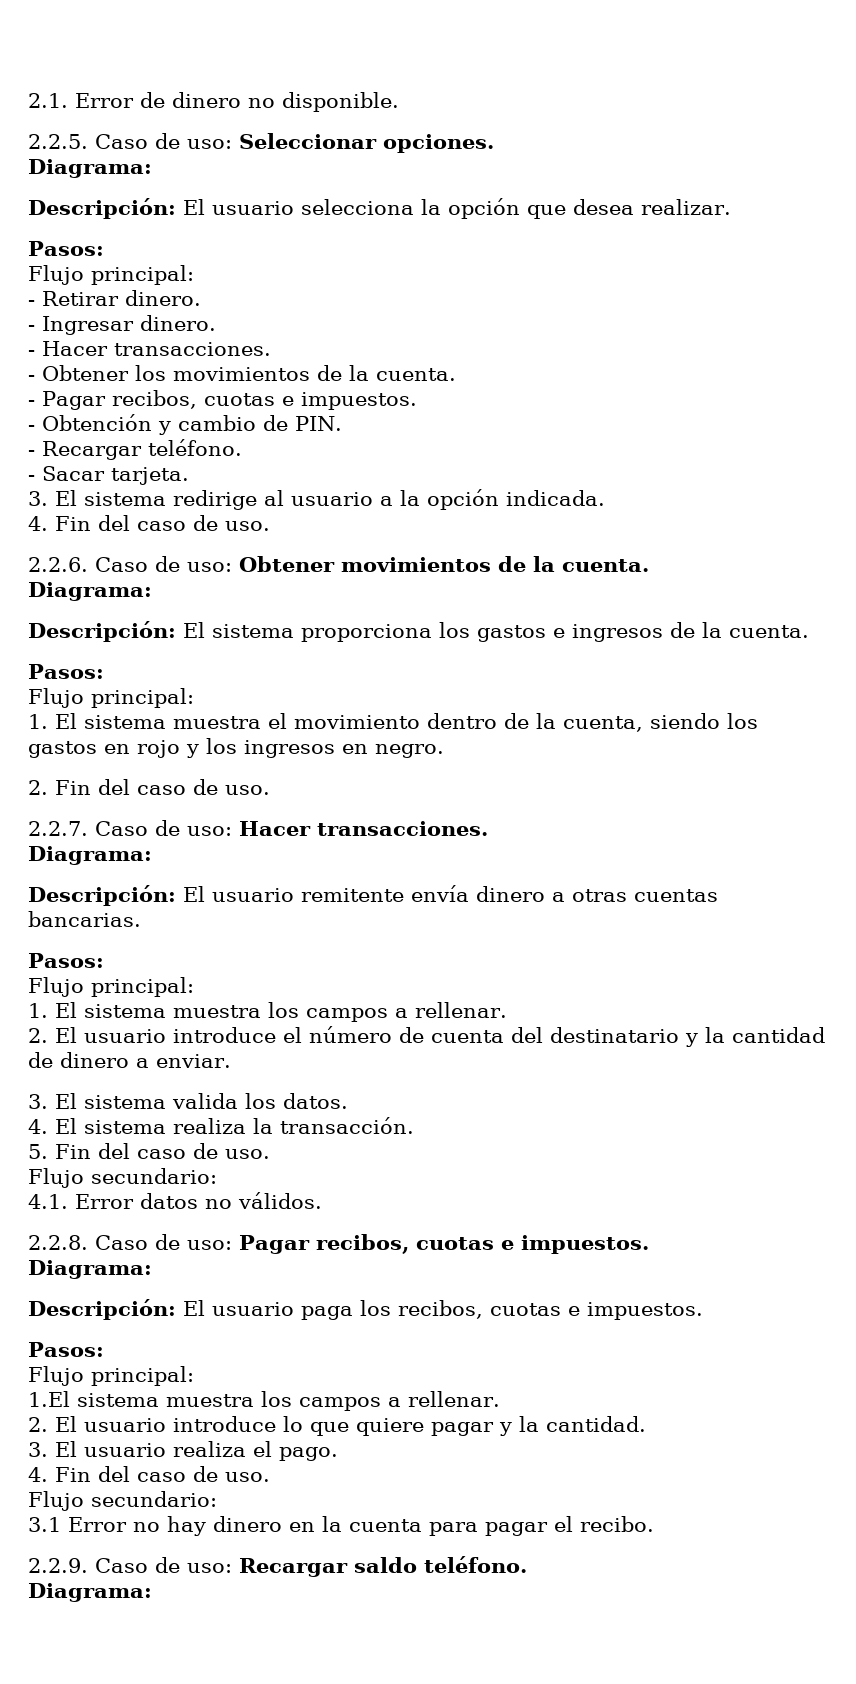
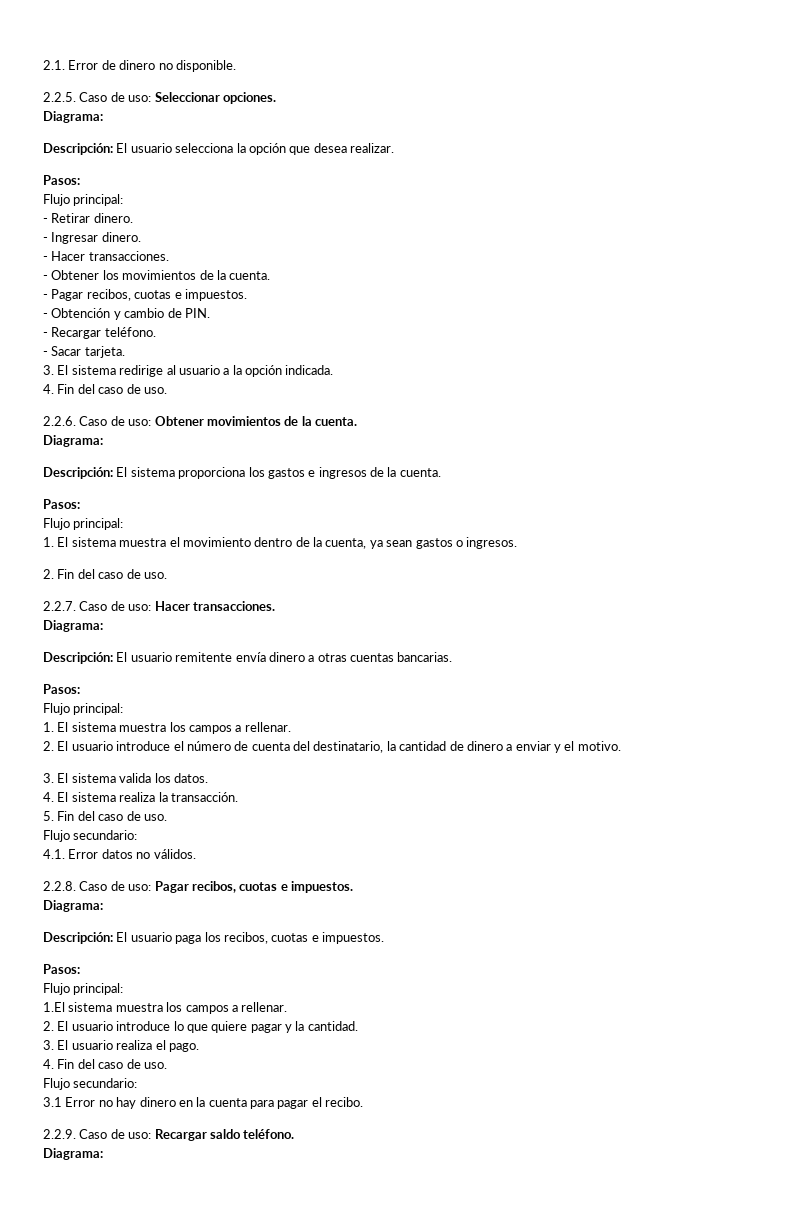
- 1. El sistema muestra el movimiento dentro de la cuenta, siendo los gastos en rojo y los ingresos en negro.
+ 1. El sistema muestra el movimiento dentro de la cuenta, ya sean gastos o ingresos.
- 2. El usuario introduce el número de cuenta del destinatario y la cantidad de dinero a enviar.
+ 2. El usuario introduce el número de cuenta del destinatario, la cantidad de dinero a enviar y el motivo.

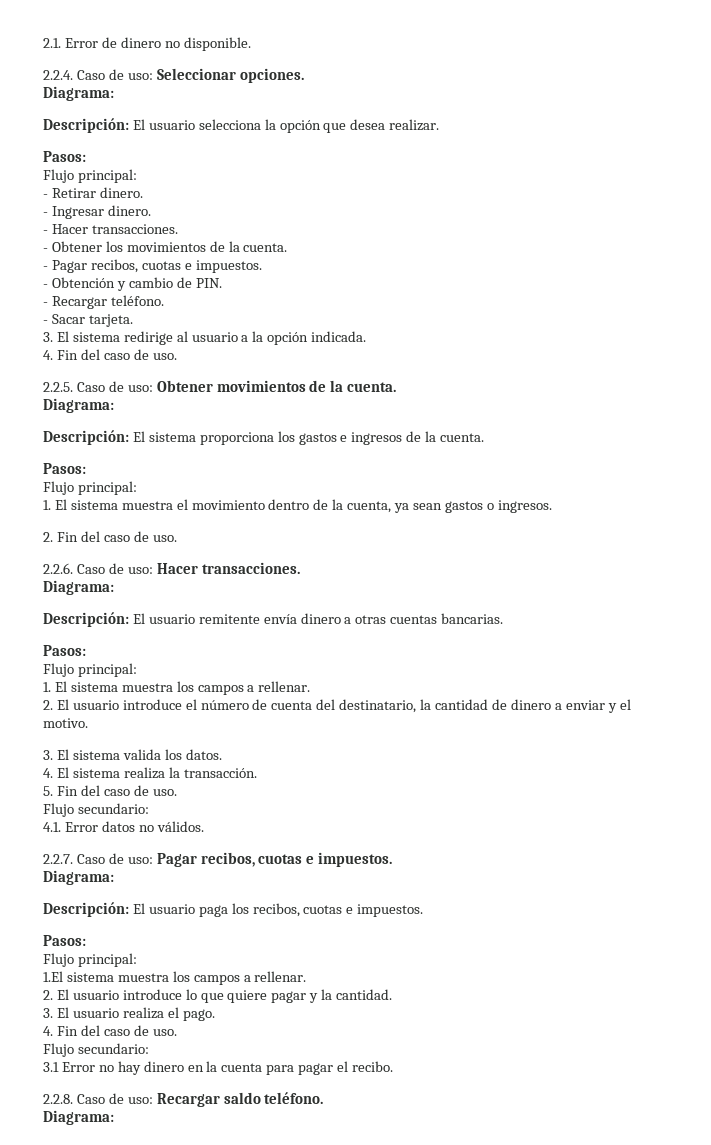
- 2.2.5. Caso de uso: Seleccionar opciones.
+ 2.2.4. Caso de uso: Seleccionar opciones.
- 2.2.6. Caso de uso: Obtener movimientos de la cuenta.
+ 2.2.5. Caso de uso: Obtener movimientos de la cuenta.
- 2.2.7. Caso de uso: Hacer transacciones.
+ 2.2.6. Caso de uso: Hacer transacciones.
- 2.2.8. Caso de uso: Pagar recibos, cuotas e impuestos.
+ 2.2.7. Caso de uso: Pagar recibos, cuotas e impuestos.
- 2.2.9. Caso de uso: Recargar saldo teléfono.
+ 2.2.8. Caso de uso: Recargar saldo teléfono.

